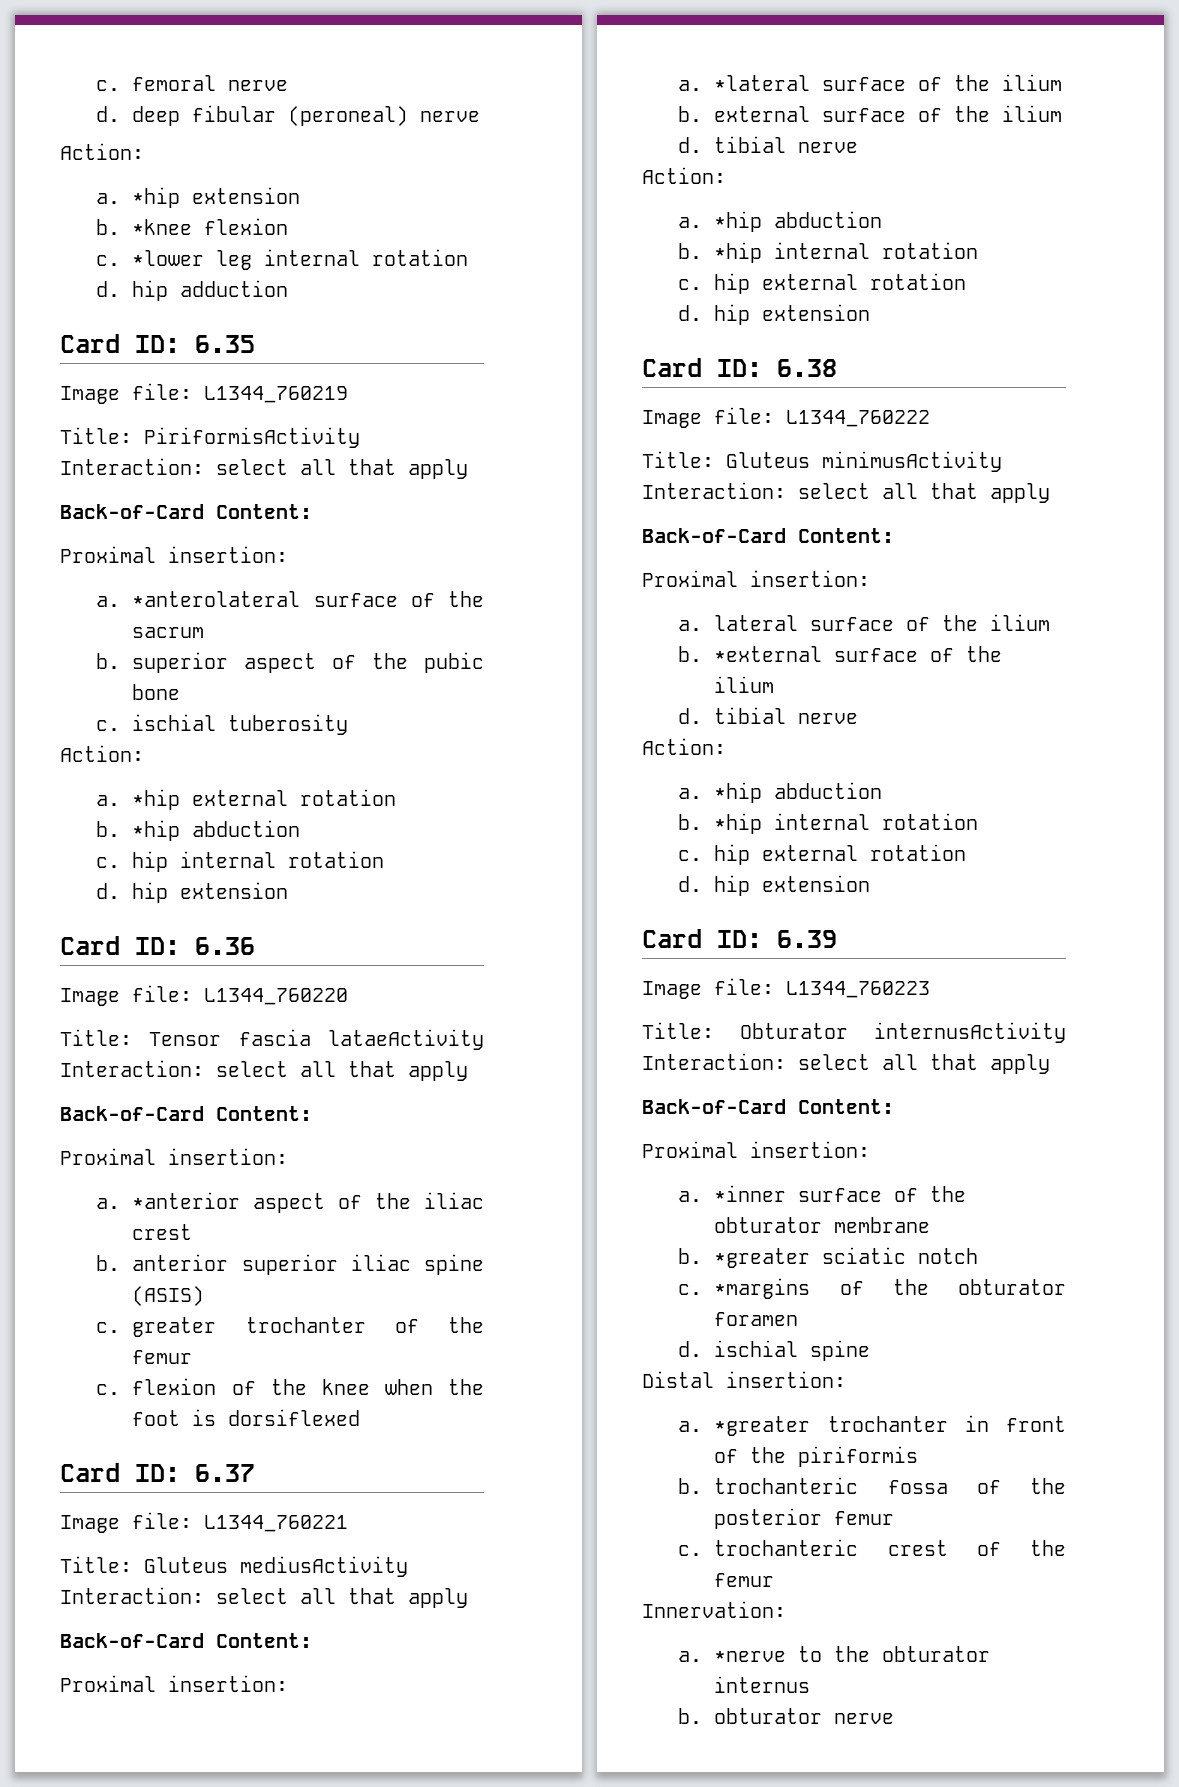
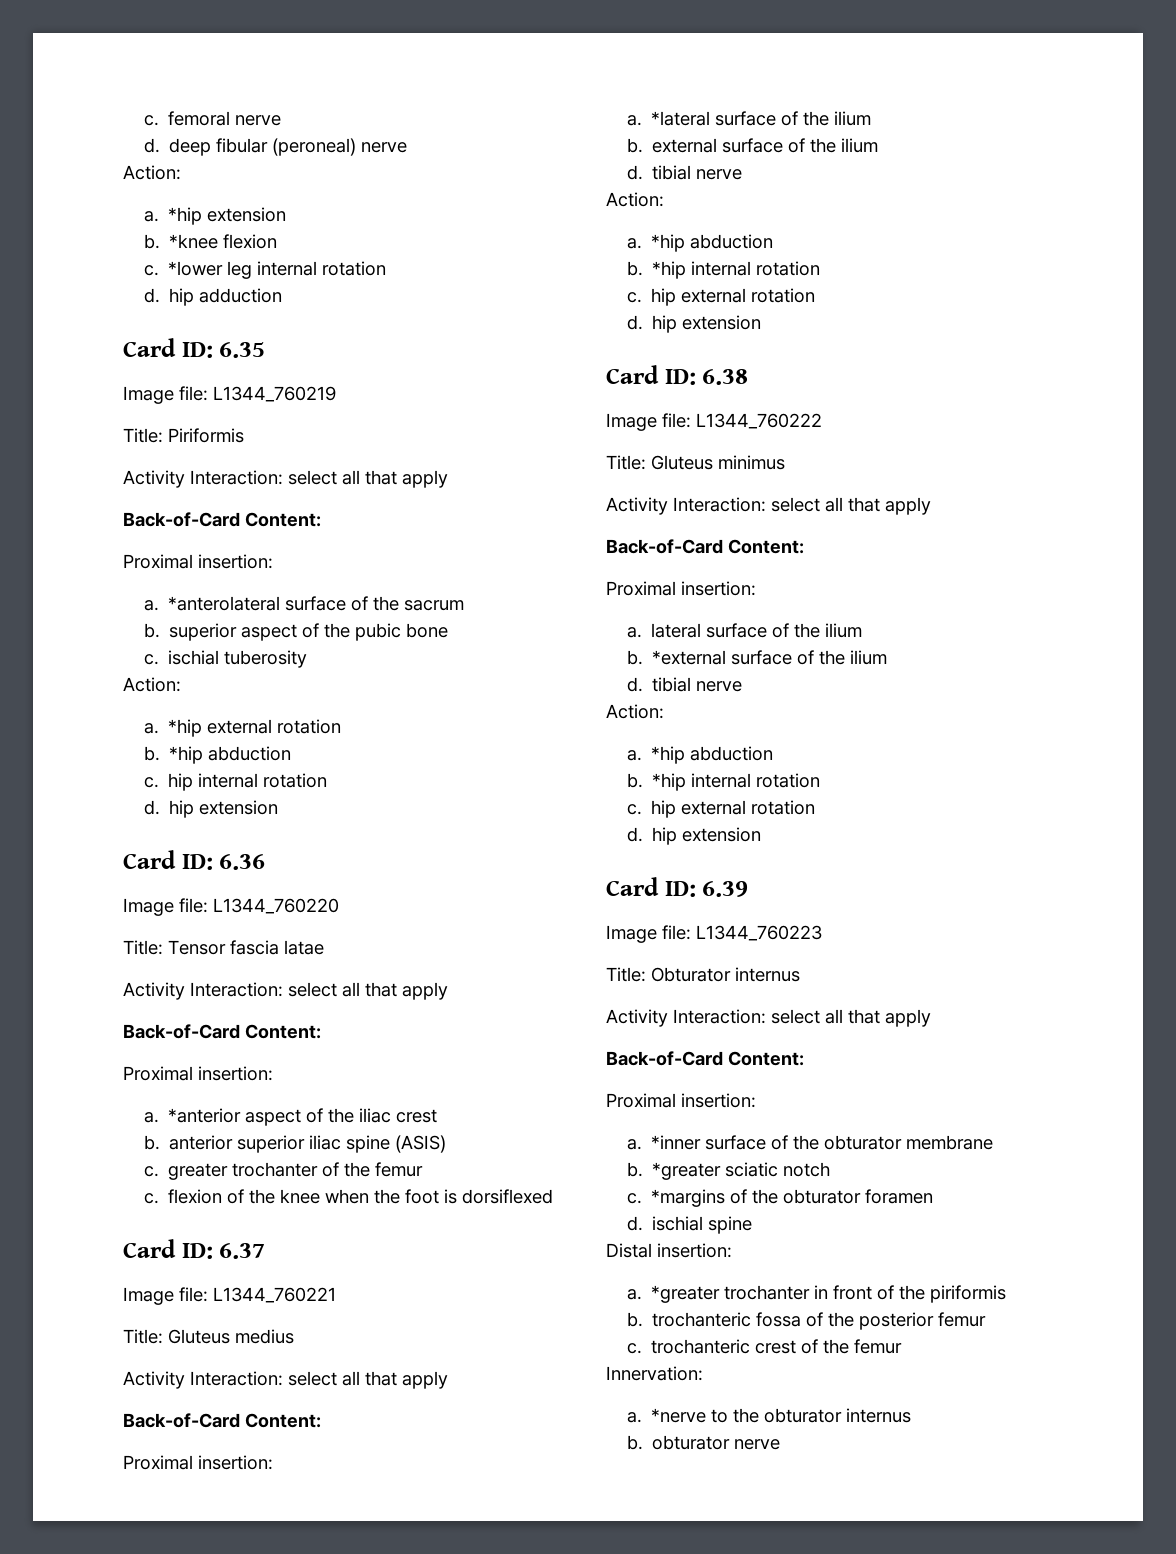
- Title: PiriformisActivity Interaction: select all that apply
+ Title: Piriformis
+ Activity Interaction: select all that apply
- Title: Tensor fascia lataeActivity Interaction: select all that apply
+ Title: Tensor fascia latae
+ Activity Interaction: select all that apply
- Title: Gluteus mediusActivity Interaction: select all that apply
+ Title: Gluteus medius
+ Activity Interaction: select all that apply
- Title: Gluteus minimusActivity Interaction: select all that apply
+ Title: Gluteus minimus
+ Activity Interaction: select all that apply
- Title: Obturator internusActivity Interaction: select all that apply
+ Title: Obturator internus
+ Activity Interaction: select all that apply

